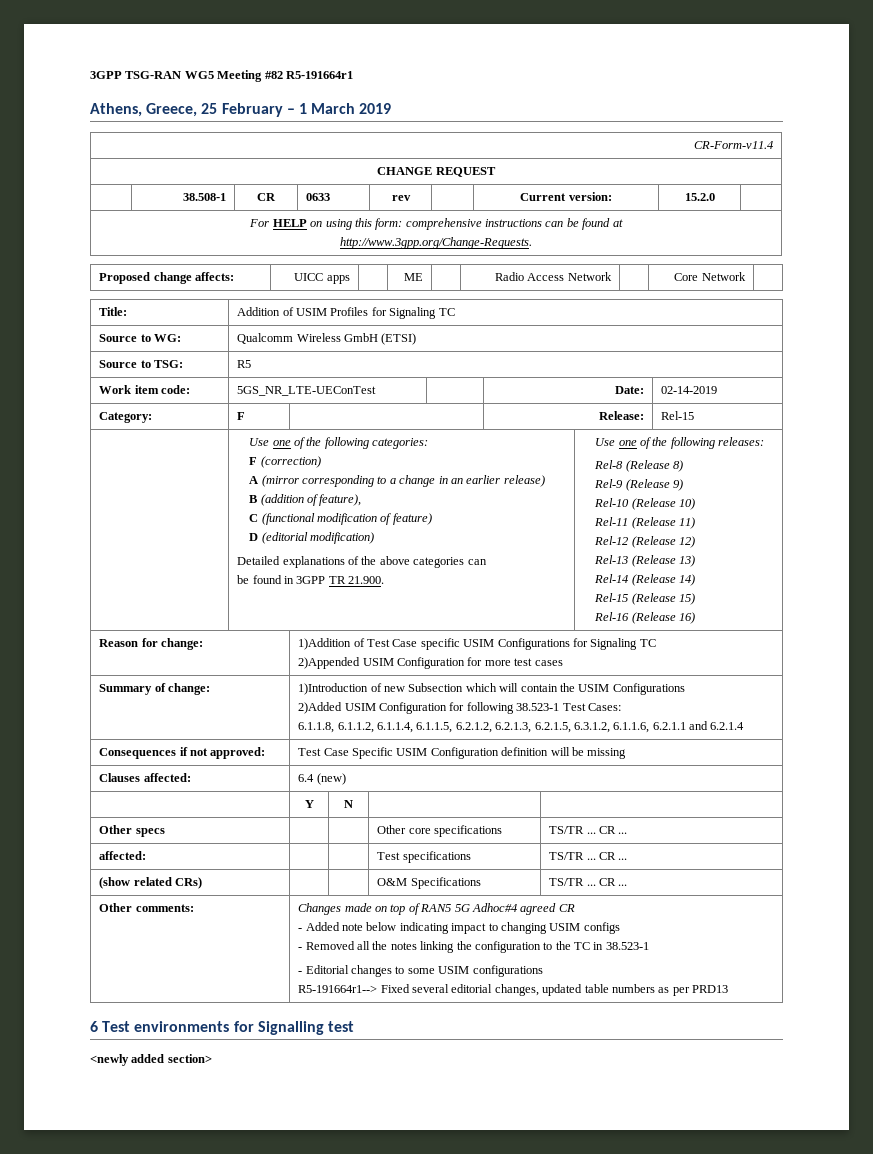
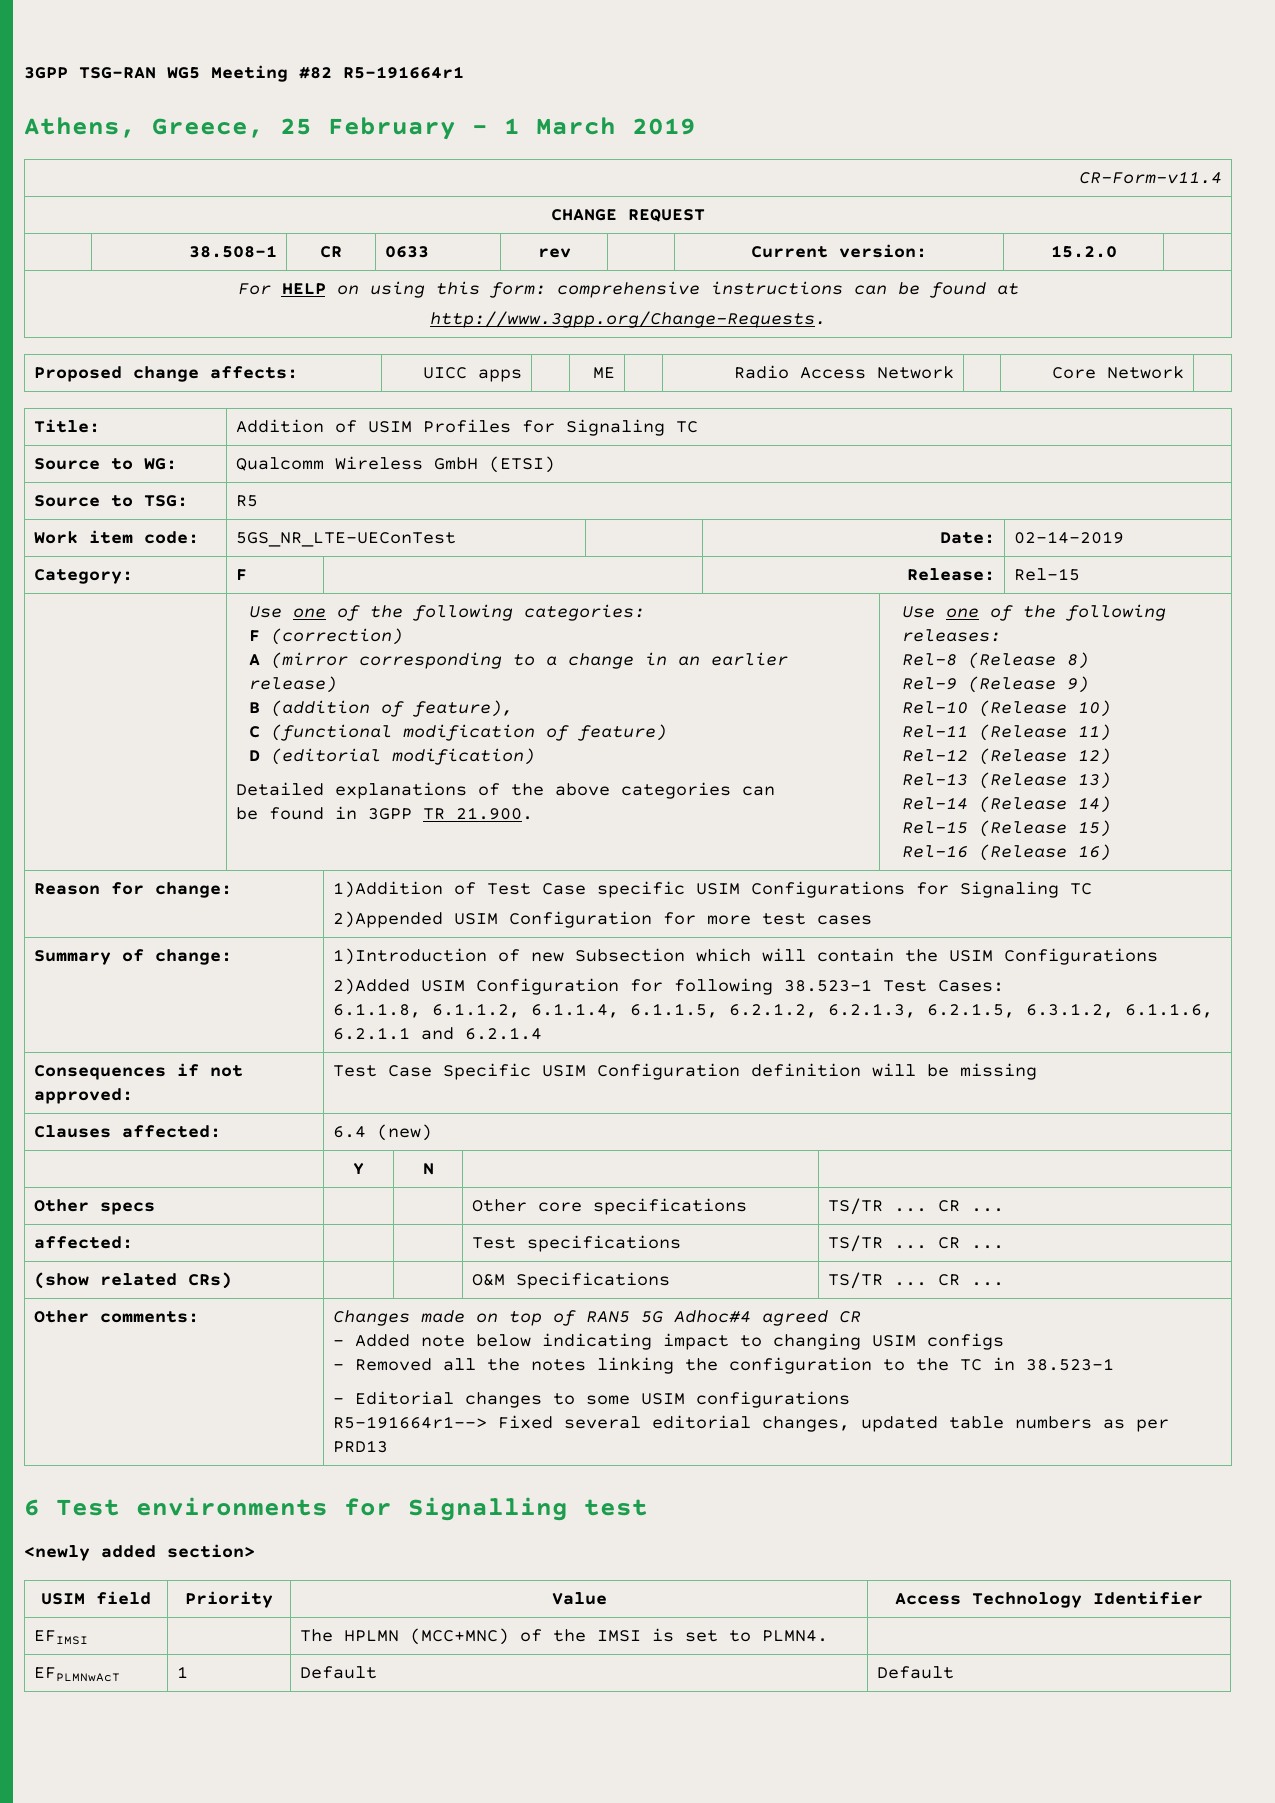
+ USIM field | Priority | Value | Access Technology Identifier
+ EFIMSI | | The HPLMN (MCC+MNC) of the IMSI is set to PLMN4. |
+ EFPLMNwAcT | 1 | Default | Default

